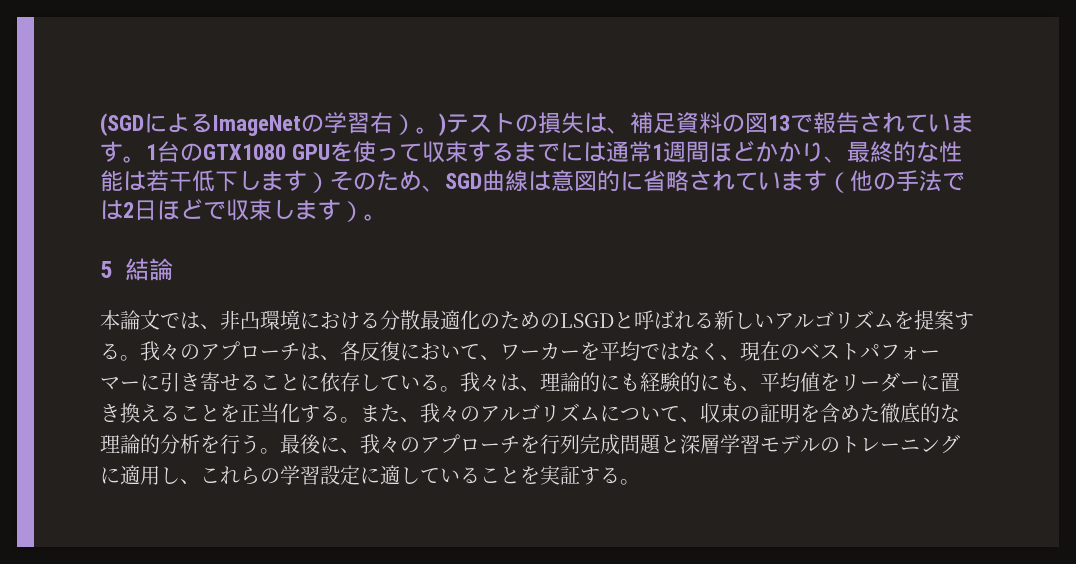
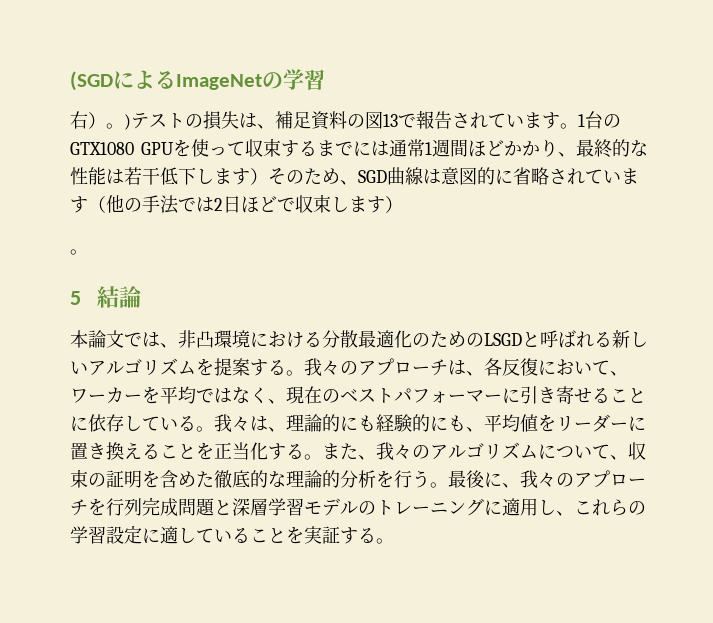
- (SGDによるImageNetの学習右）。)テストの損失は、補足資料の図13で報告されています。
+ (SGDによるImageNetの学習
+ 右）。)テストの損失は、補足資料の図13で報告されています。
- 1台のGTX1080 GPUを使って収束するまでには通常1週間ほどかかり、最終的な性能は若干低下します）そのため、SGD曲線は意図的に省略されています（他の手法では2日ほどで収束します）。
+ 1台のGTX1080 GPUを使って収束するまでには通常1週間ほどかかり、最終的な性能は若干低下します）そのため、SGD曲線は意図的に省略されています（他の手法では2日ほどで収束します）
+ 。

